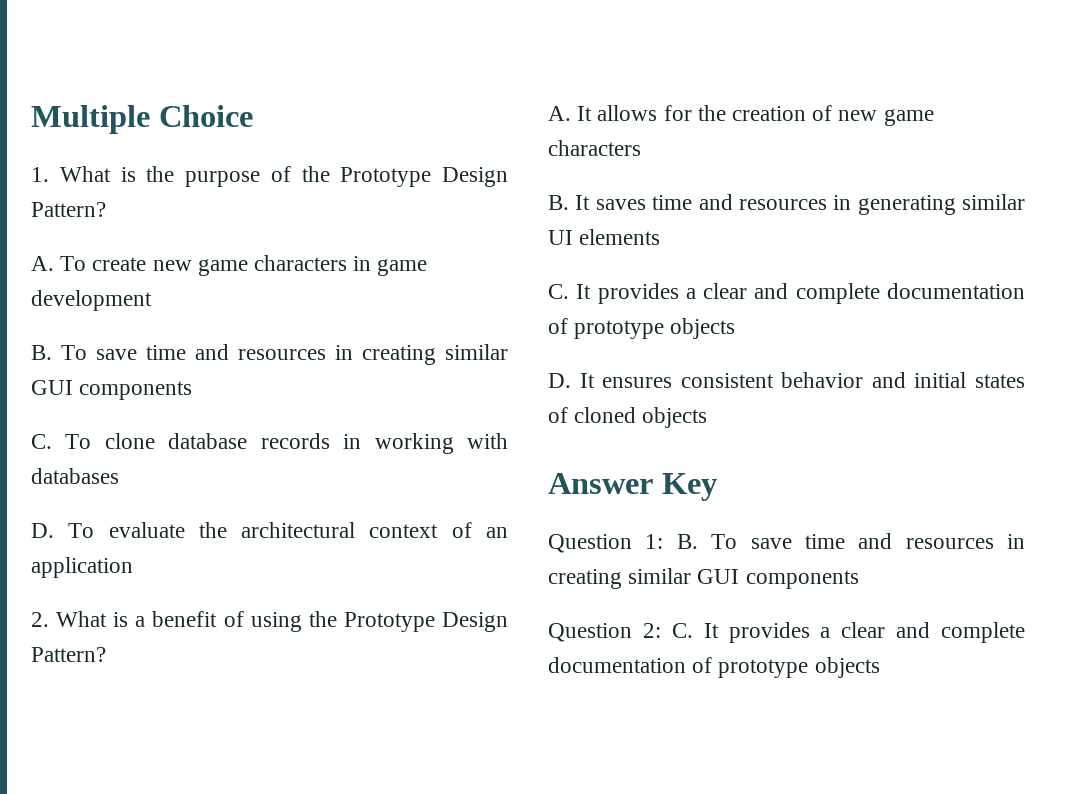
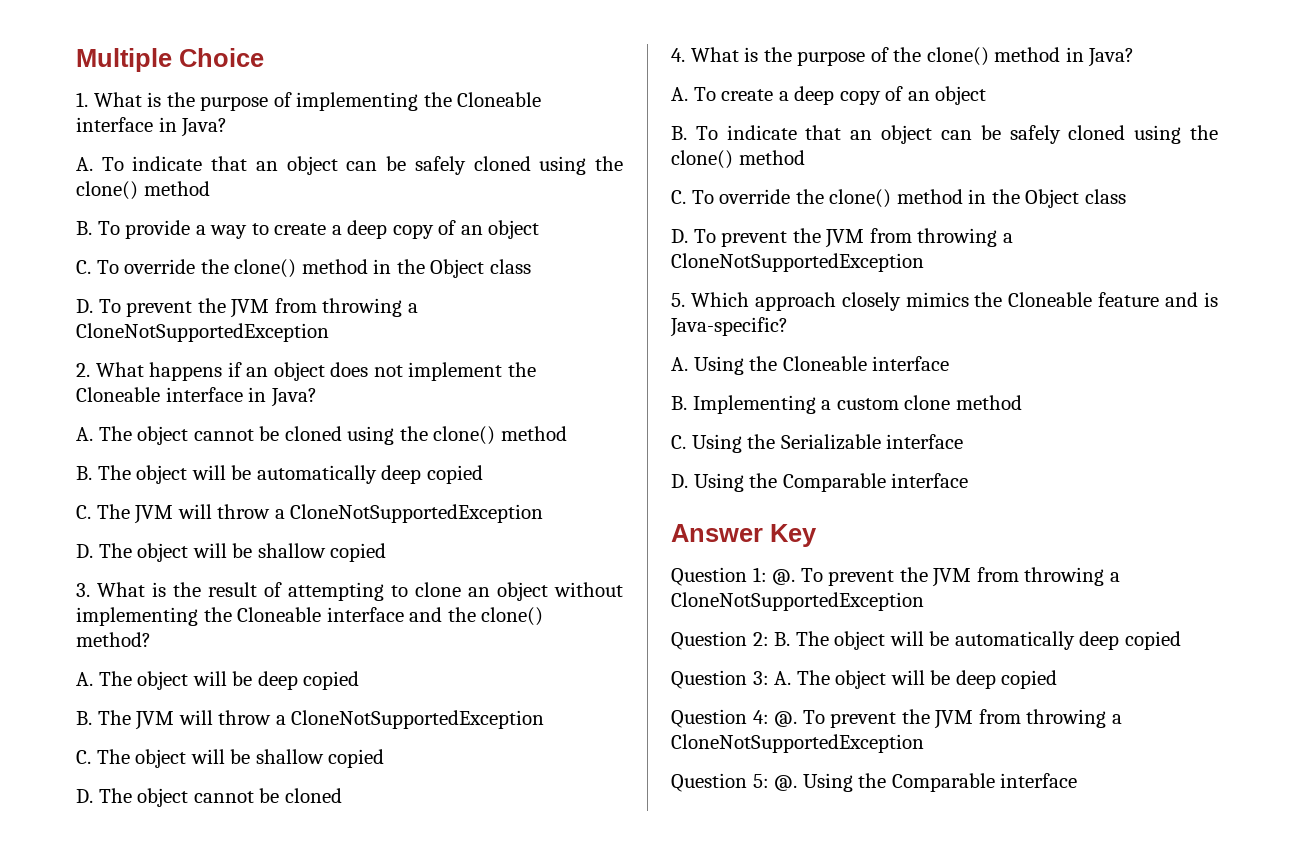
- 1. What is the purpose of the Prototype Design Pattern?
- A. To create new game characters in game development
- B. To save time and resources in creating similar GUI components
- C. To clone database records in working with databases
- D. To evaluate the architectural context of an application
- 2. What is a benefit of using the Prototype Design Pattern?
- A. It allows for the creation of new game characters
- B. It saves time and resources in generating similar UI elements
- C. It provides a clear and complete documentation of prototype objects
- D. It ensures consistent behavior and initial states of cloned objects
+ 1. What is the purpose of implementing the Cloneable interface in Java?
+ A. To indicate that an object can be safely cloned using the clone() method
+ B. To provide a way to create a deep copy of an object
+ C. To override the clone() method in the Object class
+ D. To prevent the JVM from throwing a CloneNotSupportedException
+ 2. What happens if an object does not implement the Cloneable interface in Java?
+ A. The object cannot be cloned using the clone() method
+ B. The object will be automatically deep copied
+ C. The JVM will throw a CloneNotSupportedException
+ D. The object will be shallow copied
+ 3. What is the result of attempting to clone an object without implementing the Cloneable interface and the clone() method?
+ A. The object will be deep copied
+ B. The JVM will throw a CloneNotSupportedException
+ C. The object will be shallow copied
+ D. The object cannot be cloned
+ 4. What is the purpose of the clone() method in Java?
+ A. To create a deep copy of an object
+ B. To indicate that an object can be safely cloned using the clone() method
+ C. To override the clone() method in the Object class
+ D. To prevent the JVM from throwing a CloneNotSupportedException
+ 5. Which approach closely mimics the Cloneable feature and is Java-specific?
+ A. Using the Cloneable interface
+ B. Implementing a custom clone method
+ C. Using the Serializable interface
+ D. Using the Comparable interface
  Answer Key
- Question 1: B. To save time and resources in creating similar GUI components
- Question 2: C. It provides a clear and complete documentation of prototype objects
+ Question 1: @. To prevent the JVM from throwing a CloneNotSupportedException
+ Question 2: B. The object will be automatically deep copied
+ Question 3: A. The object will be deep copied
+ Question 4: @. To prevent the JVM from throwing a CloneNotSupportedException
+ Question 5: @. Using the Comparable interface

